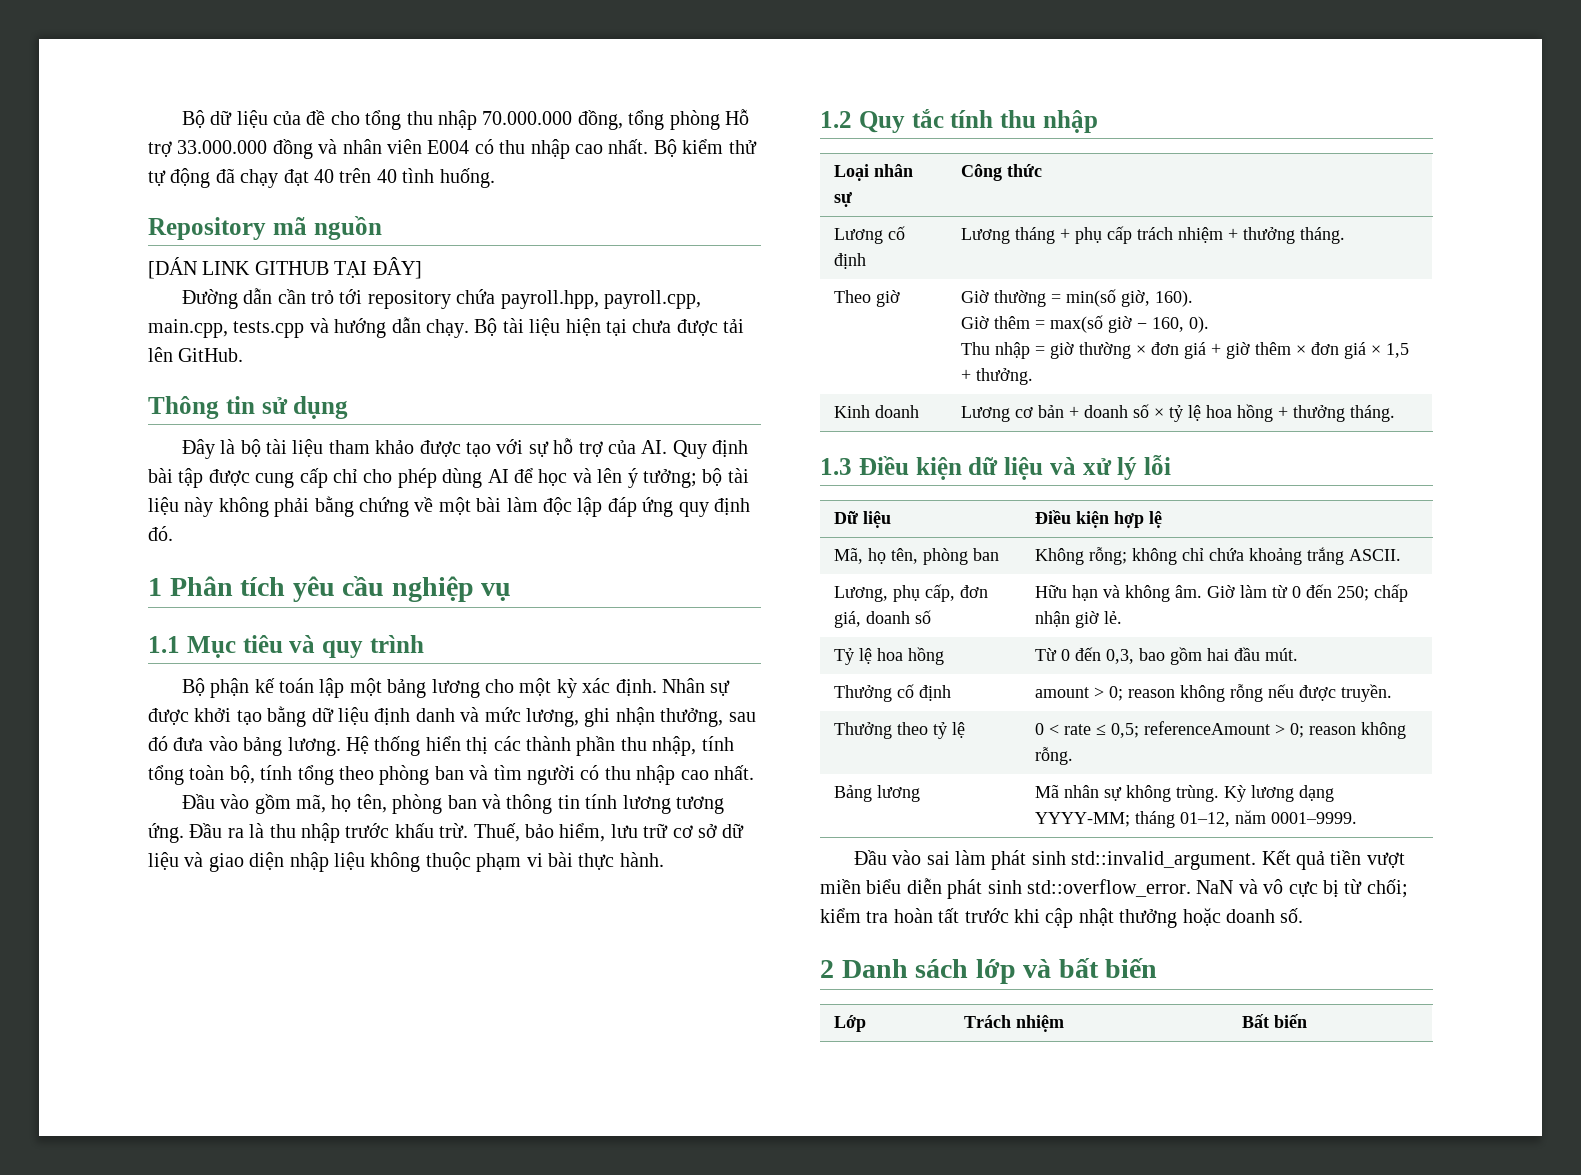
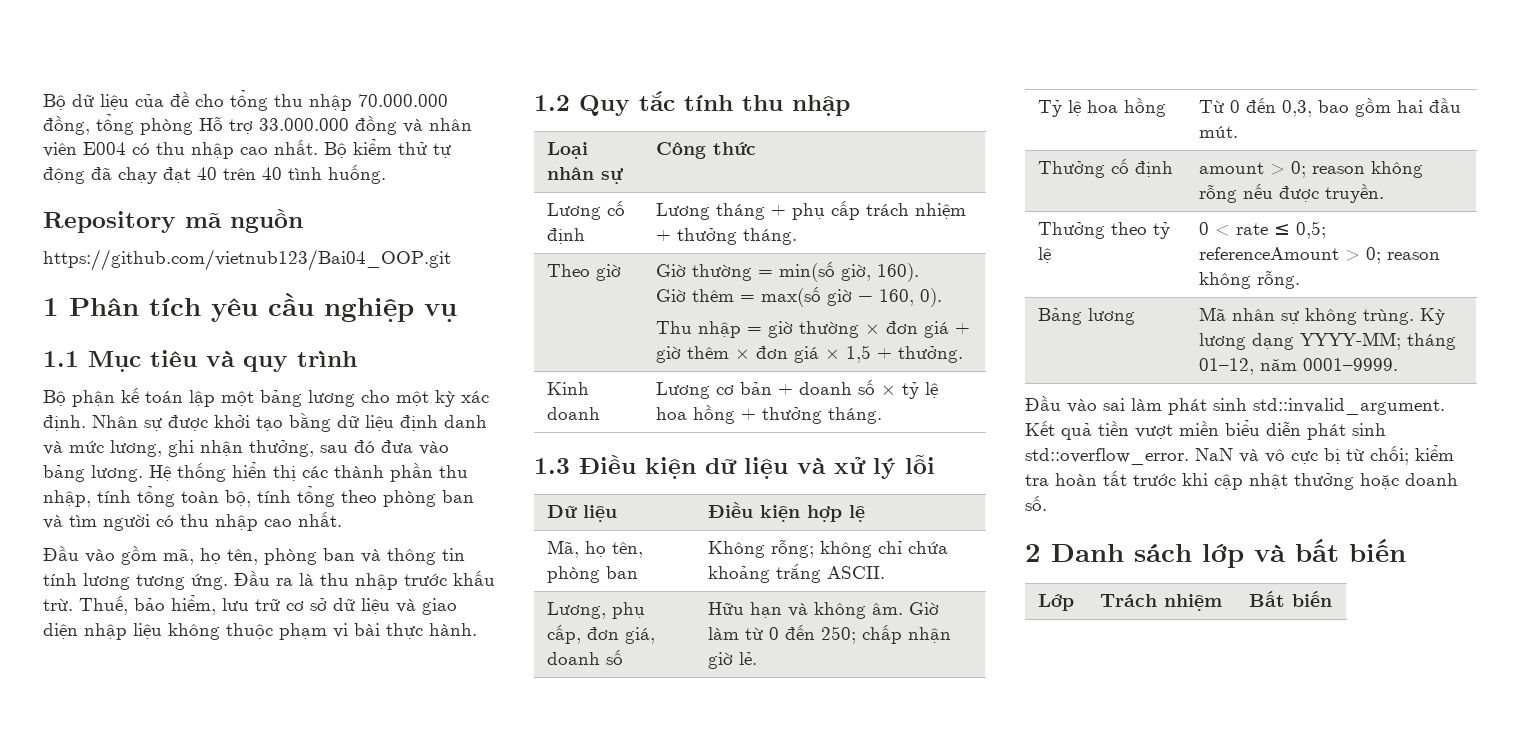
- [DÁN LINK GITHUB TẠI ĐÂY]
- Đường dẫn cần trỏ tới repository chứa payroll.hpp, payroll.cpp, main.cpp, tests.cpp và hướng dẫn chạy. Bộ tài liệu hiện tại chưa được tải lên GitHub.
- Thông tin sử dụng
- Đây là bộ tài liệu tham khảo được tạo với sự hỗ trợ của AI. Quy định bài tập được cung cấp chỉ cho phép dùng AI để học và lên ý tưởng; bộ tài liệu này không phải bằng chứng về một bài làm độc lập đáp ứng quy định đó.
+ https://github.com/vietnub123/Bai04_OOP.git

